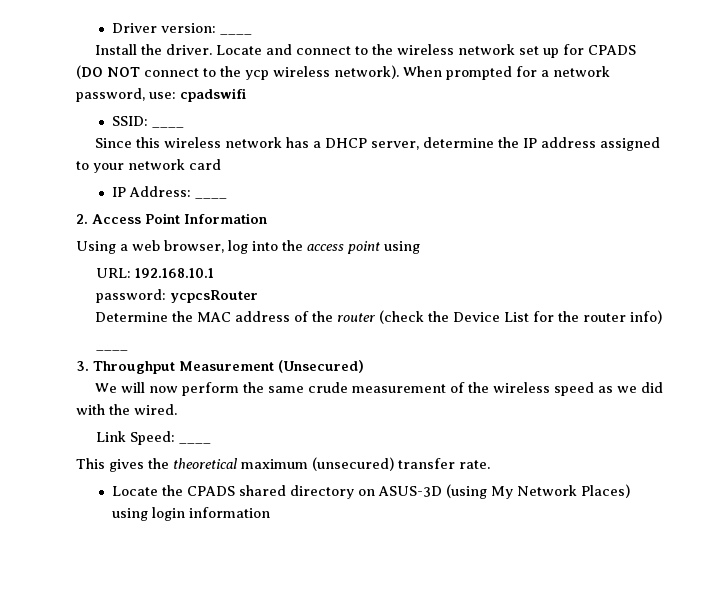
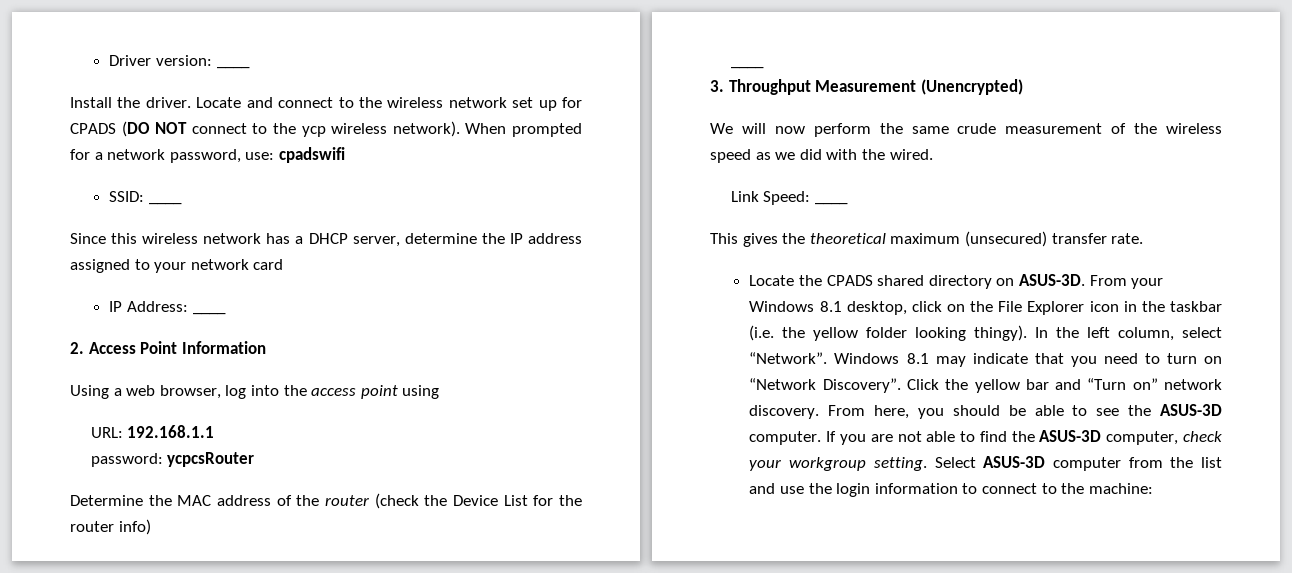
- URL: 192.168.10.1
+ URL: 192.168.1.1
- 3. Throughput Measurement (Unsecured)
+ 3. Throughput Measurement (Unencrypted)
- Locate the CPADS shared directory on ASUS-3D (using My Network Places) using login information
+ Locate the CPADS shared directory on ASUS-3D. From your Windows 8.1 desktop, click on the File Explorer icon in the taskbar (i.e. the yellow folder looking thingy). In the left column, select “Network”. Windows 8.1 may indicate that you need to turn on “Network Discovery”. Click the yellow bar and “Turn on” network discovery. From here, you should be able to see the ASUS-3D computer. If you are not able to find the ASUS-3D computer, check your workgroup setting. Select ASUS-3D computer from the list and use the login information to connect to the machine:

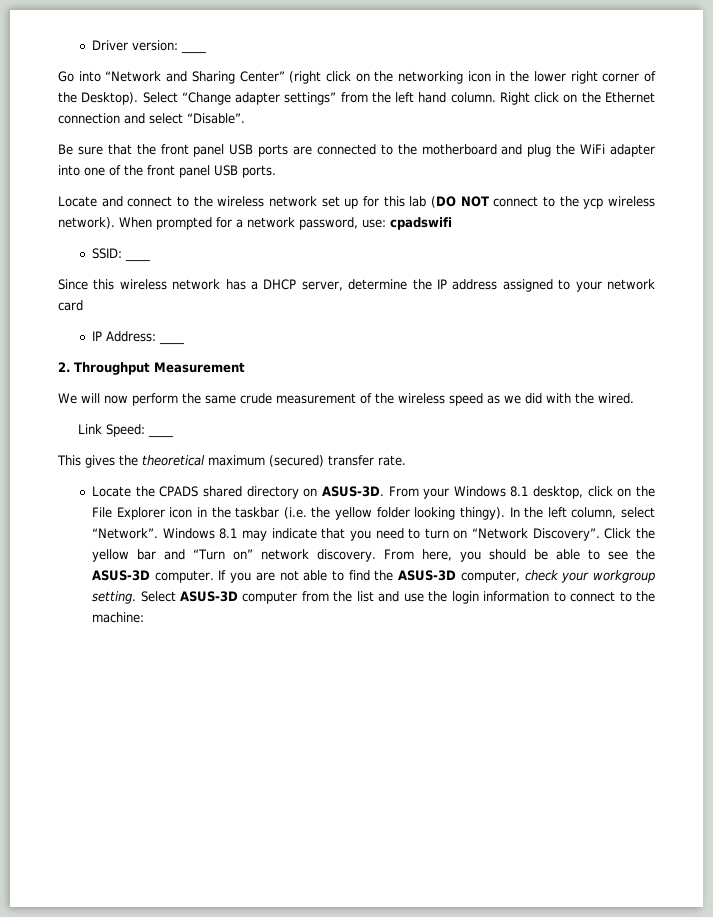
- Install the driver. Locate and connect to the wireless network set up for CPADS (DO NOT connect to the ycp wireless network).
+ Go into “Network and Sharing Center” (right click on the networking icon in the lower right corner of the Desktop). Select “Change adapter settings” from the left hand column. Right click on the Ethernet connection and select “Disable”.
+ Be sure that the front panel USB ports are connected to the motherboard and plug the WiFi adapter into one of the front panel USB ports.
+ Locate and connect to the wireless network set up for this lab (DO NOT connect to the ycp wireless network).
- 2. Access Point Information
- Using a web browser, log into the access point using
- URL: 192.168.1.1
- password: ycpcsRouter
- Determine the MAC address of the router (check the Device List for the router info)
- ____
- 3. Throughput Measurement (Unencrypted)
+ 2. Throughput Measurement
- This gives the theoretical maximum (unsecured) transfer rate.
+ This gives the theoretical maximum (secured) transfer rate.

